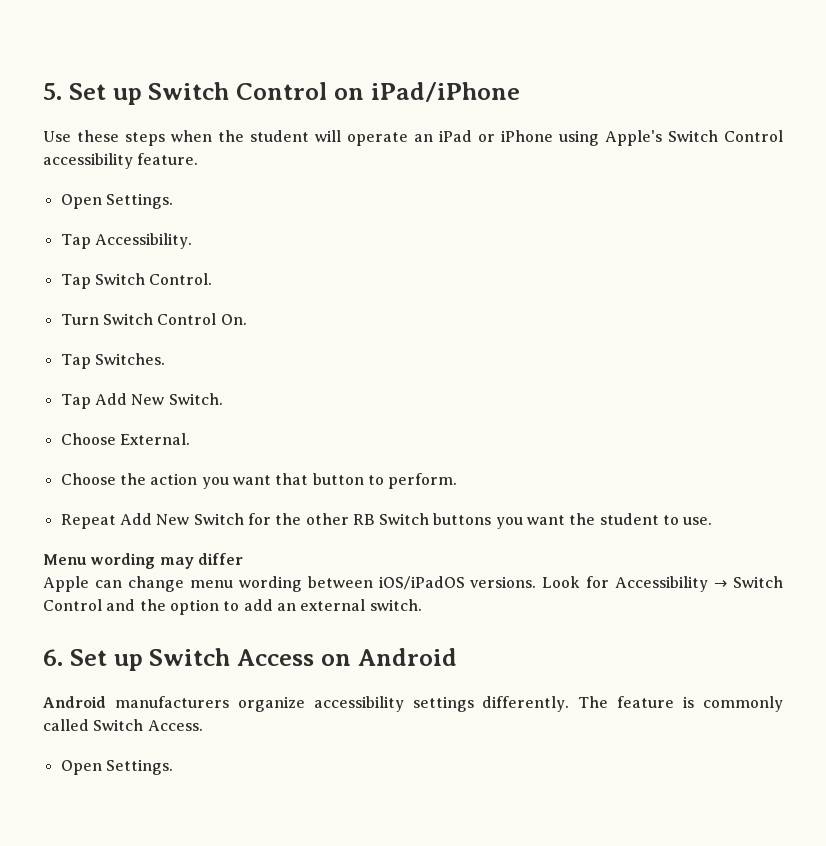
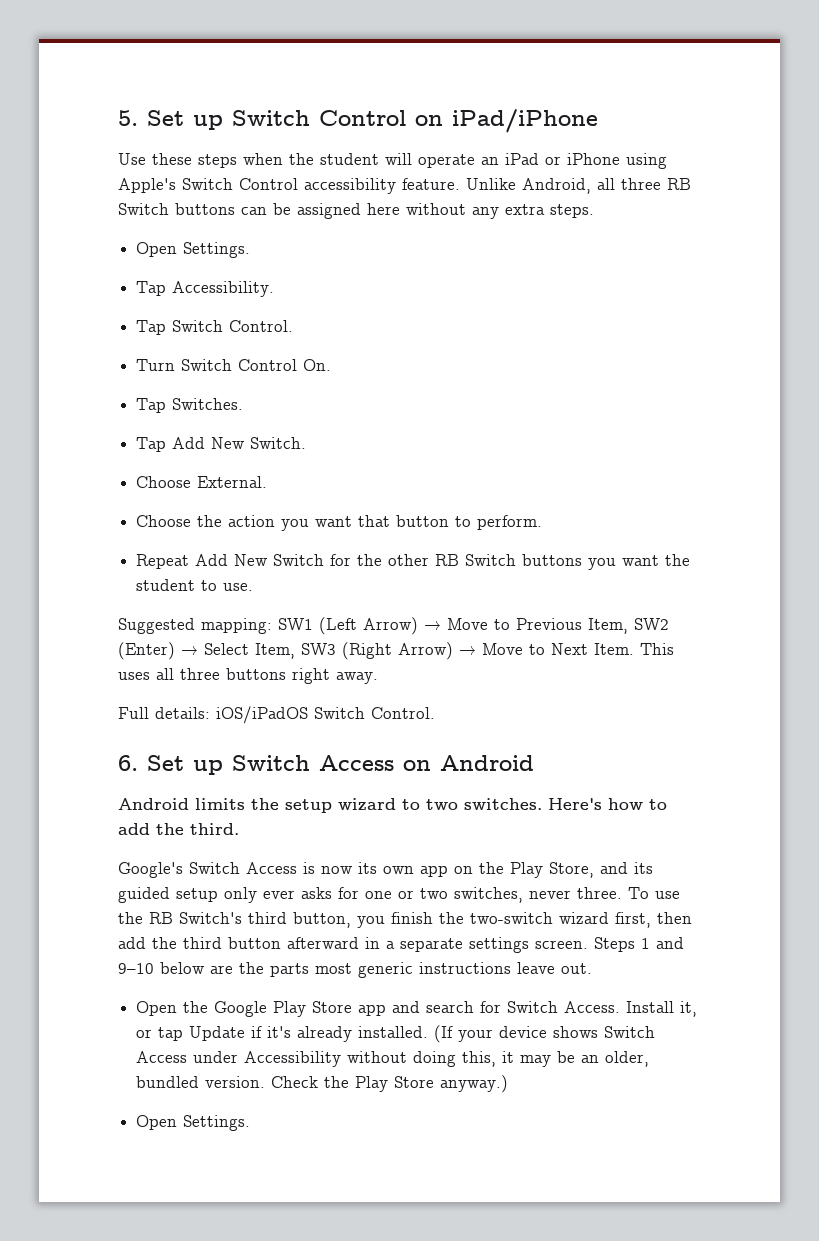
+ Unlike Android, all three RB Switch buttons can be assigned here without any extra steps.
- Menu wording may differ
- Apple can change menu wording between iOS/iPadOS versions. Look for Accessibility → Switch Control and the option to add an external switch.
+ Suggested mapping: SW1 (Left Arrow) → Move to Previous Item, SW2 (Enter) → Select Item, SW3 (Right Arrow) → Move to Next Item. This uses all three buttons right away.
+ Full details: iOS/iPadOS Switch Control.
- Android manufacturers organize accessibility settings differently. The feature is commonly called Switch Access.
+ Android limits the setup wizard to two switches. Here's how to add the third.
+ Google's Switch Access is now its own app on the Play Store, and its guided setup only ever asks for one or two switches, never three. To use the RB Switch's third button, you finish the two-switch wizard first, then add the third button afterward in a separate settings screen. Steps 1 and 9–10 below are the parts most generic instructions leave out.
+ Open the Google Play Store app and search for Switch Access. Install it, or tap Update if it's already installed. (If your device shows Switch Access under Accessibility without doing this, it may be an older, bundled version. Check the Play Store anyway.)

